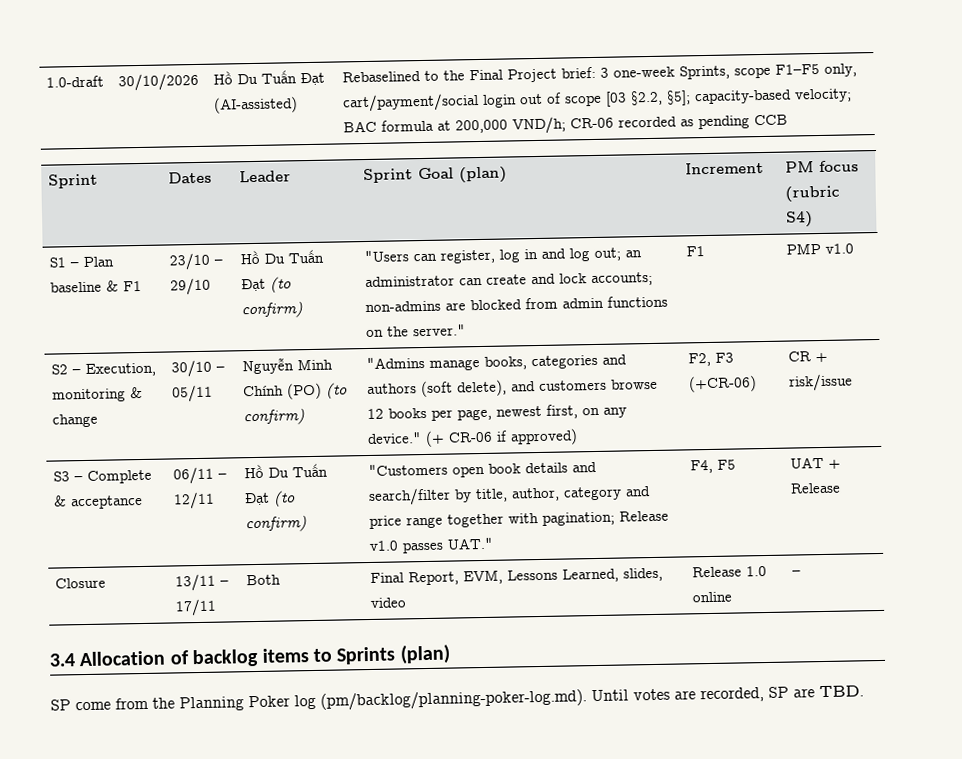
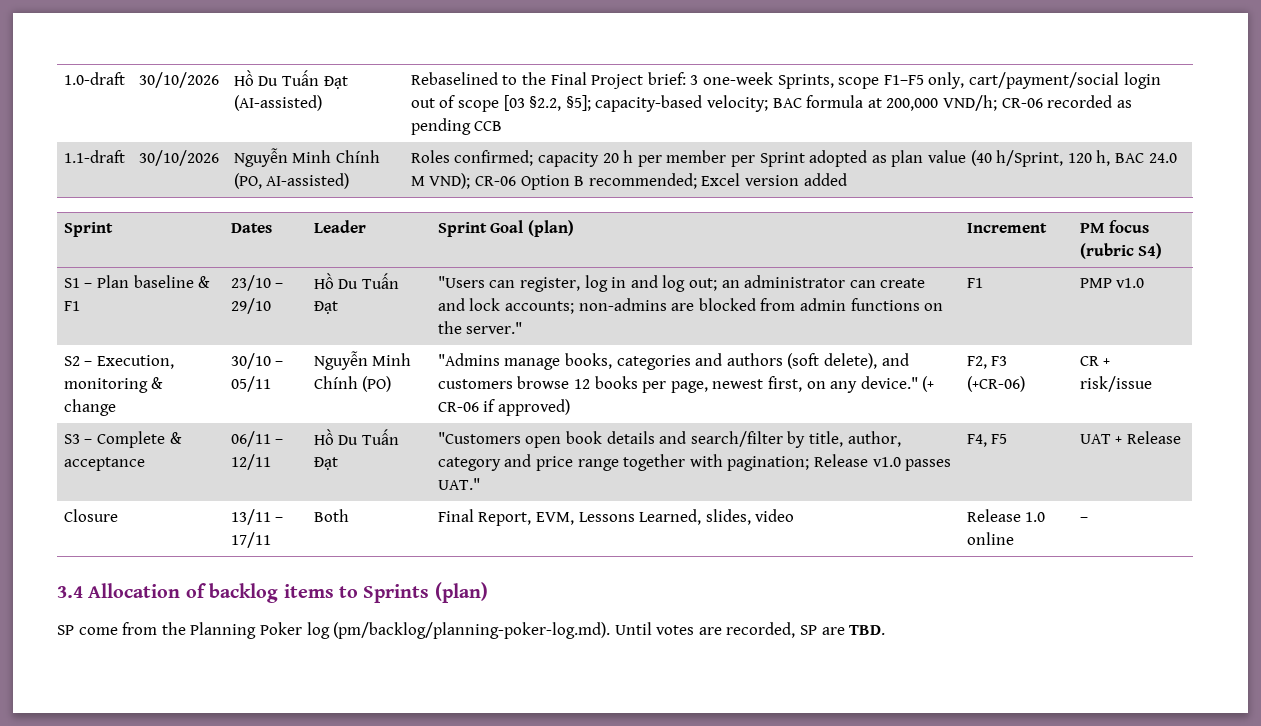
+ 1.1-draft | 30/10/2026 | Nguyễn Minh Chính (PO, AI-assisted) | Roles confirmed; capacity 20 h per member per Sprint adopted as plan value (40 h/Sprint, 120 h, BAC 24.0 M VND); CR-06 Option B recommended; Excel version added
- 23/10 – 29/10 | Hồ Du Tuấn Đạt (to confirm)
+ 23/10 – 29/10 | Hồ Du Tuấn Đạt
- Nguyễn Minh Chính (PO) (to confirm)
+ Nguyễn Minh Chính (PO)
- S3 – Complete & acceptance | 06/11 – 12/11 | Hồ Du Tuấn Đạt (to confirm) | "Customers open book details and search/filter by title, author, category and price range together with pagination; Release v1.0 passes UAT." | F4, F5 | UAT + Release
+ S3 – Complete & acceptance | 06/11 – 12/11 | Hồ Du Tuấn Đạt | "Customers open book details and search/filter by title, author, category and price range together with pagination; Release v1.0 passes UAT." | F4, F5 | UAT + Release

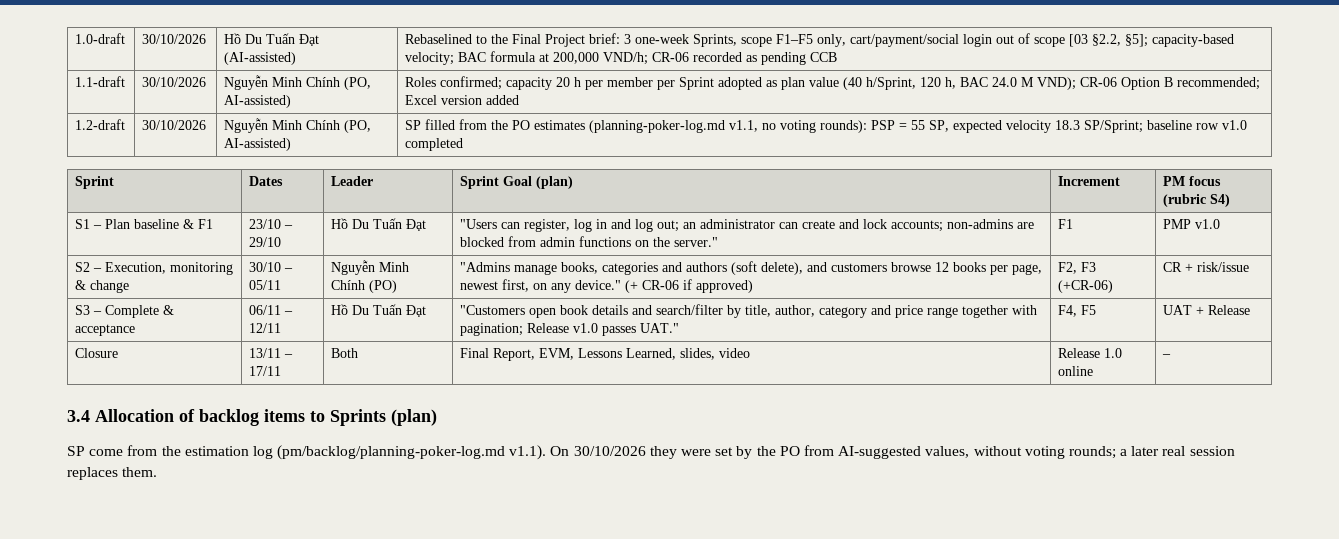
+ 1.2-draft | 30/10/2026 | Nguyễn Minh Chính (PO, AI-assisted) | SP filled from the PO estimates (planning-poker-log.md v1.1, no voting rounds): PSP = 55 SP, expected velocity 18.3 SP/Sprint; baseline row v1.0 completed
- SP come from the Planning Poker log (pm/backlog/planning-poker-log.md). Until votes are recorded, SP are TBD.
+ SP come from the estimation log (pm/backlog/planning-poker-log.md v1.1). On 30/10/2026 they were set by the PO from AI-suggested values, without voting rounds; a later real session replaces them.

